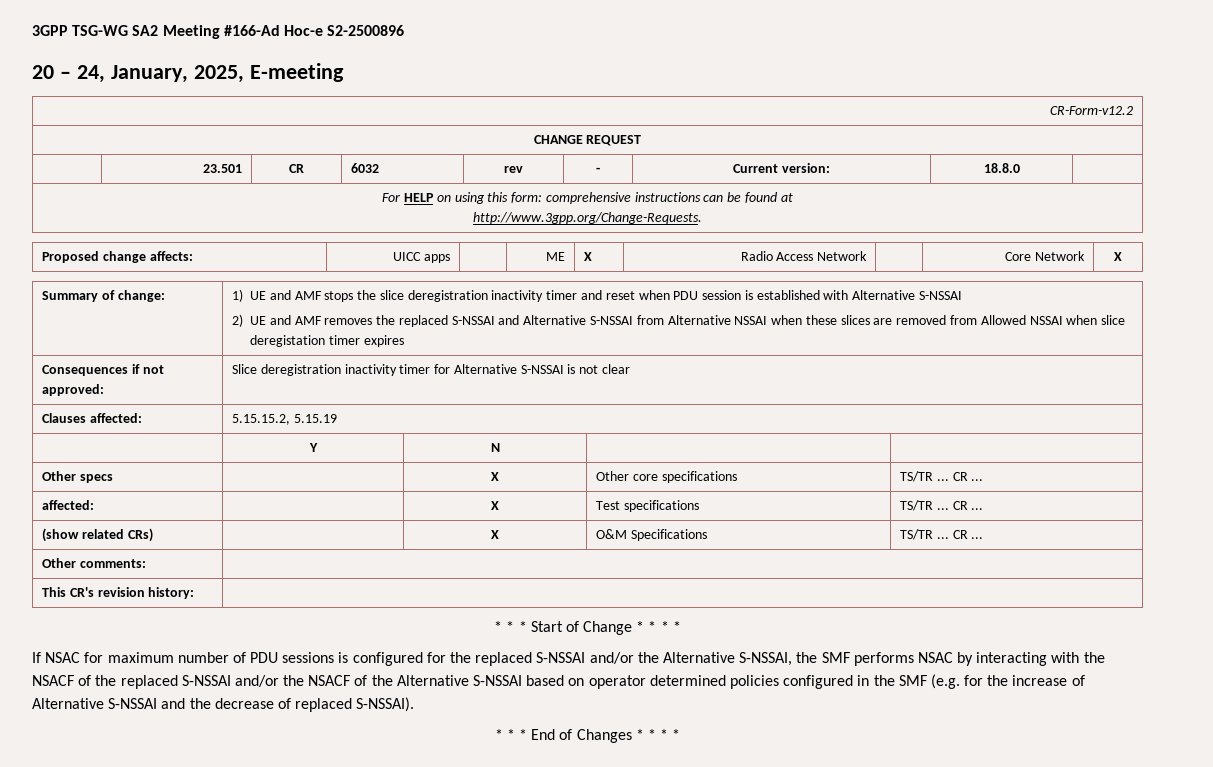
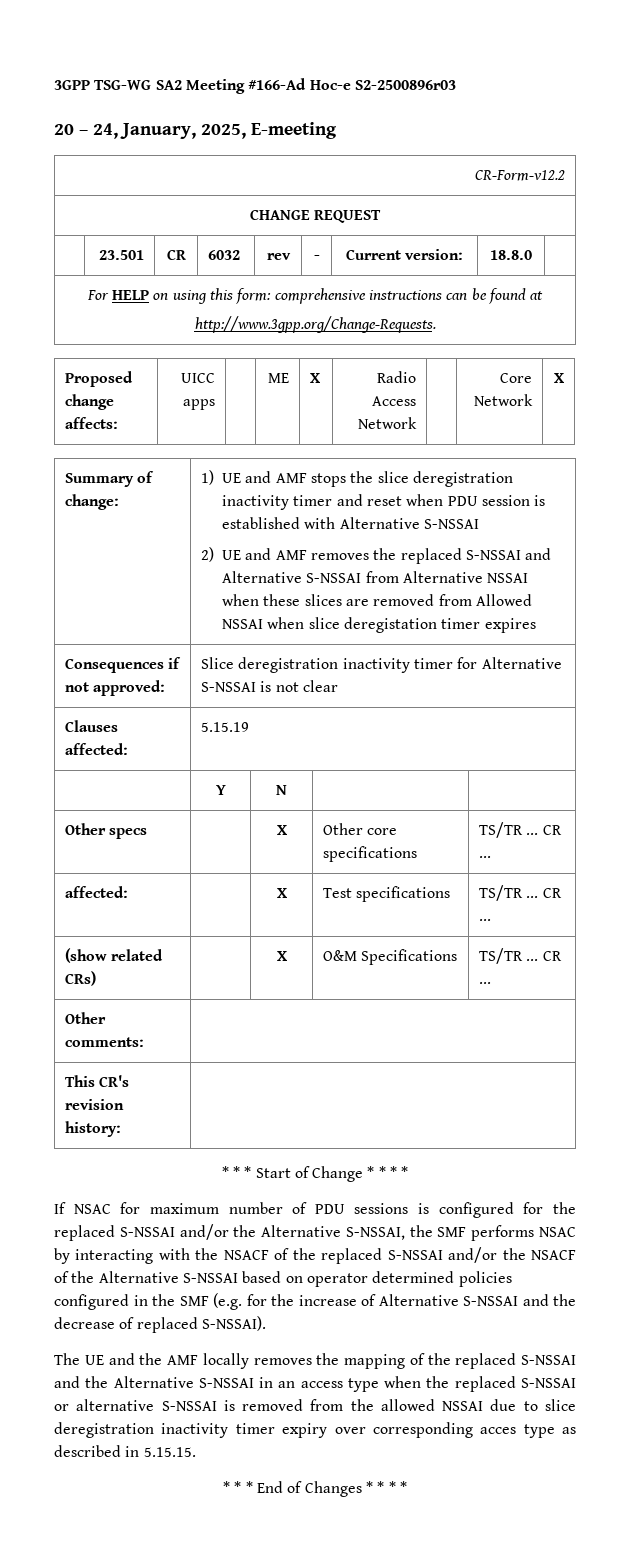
- 3GPP TSG-WG SA2 Meeting #166-Ad Hoc-e S2-2500896
+ 3GPP TSG-WG SA2 Meeting #166-Ad Hoc-e S2-2500896r03
- Clauses affected: | 5.15.15.2, 5.15.19
+ Clauses affected: | 5.15.19
+ The UE and the AMF locally removes the mapping of the replaced S-NSSAI and the Alternative S-NSSAI in an access type when the replaced S-NSSAI or alternative S-NSSAI is removed from the allowed NSSAI due to slice deregistration inactivity timer expiry over corresponding acces type as described in 5.15.15.

